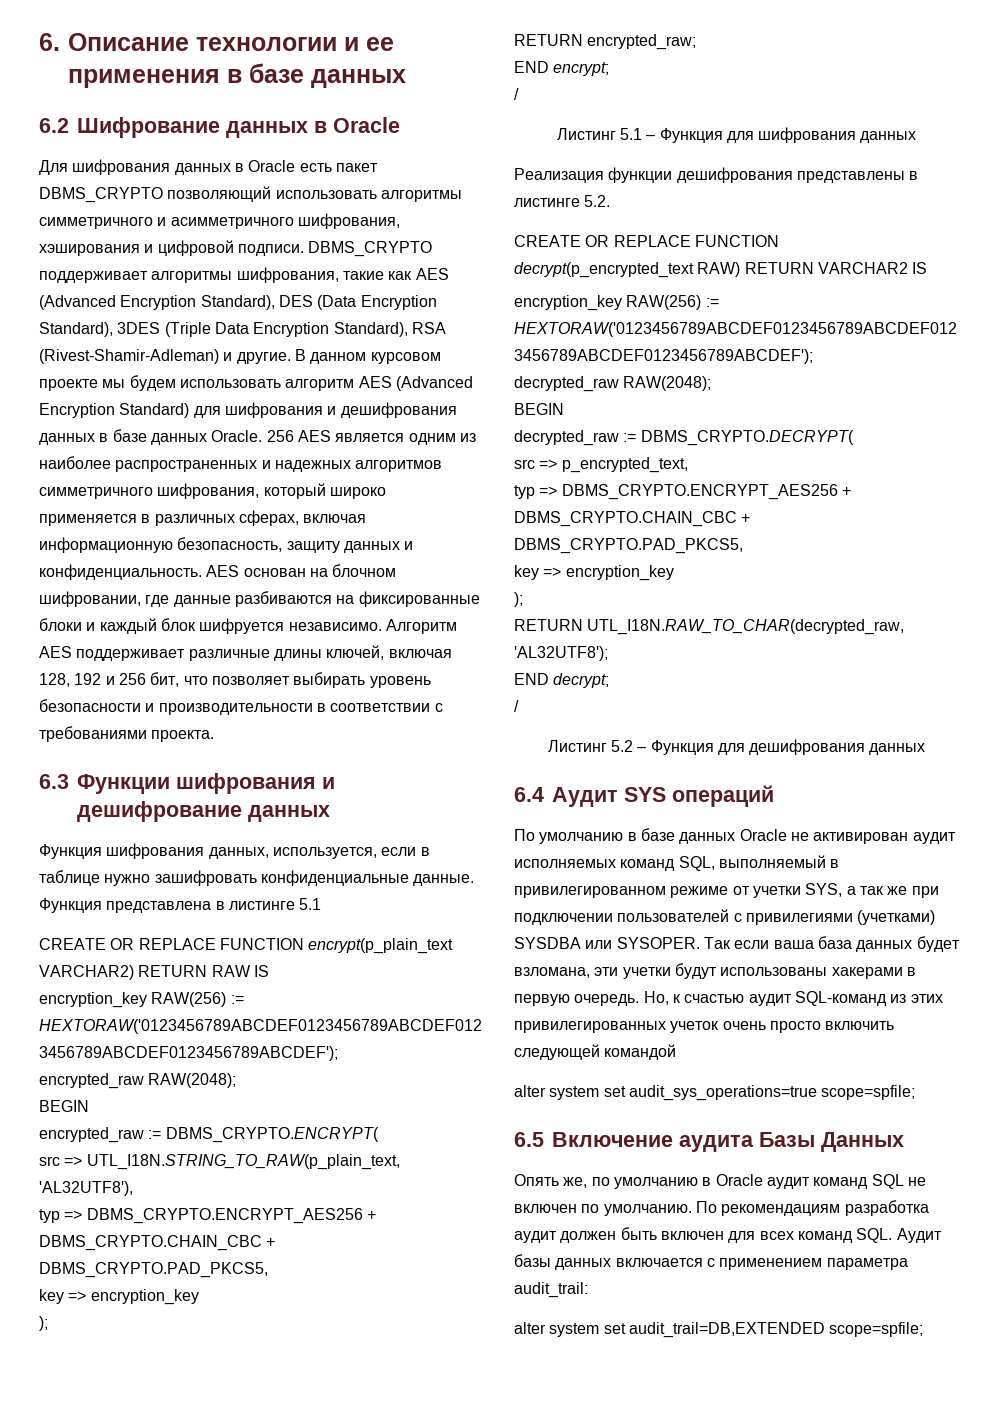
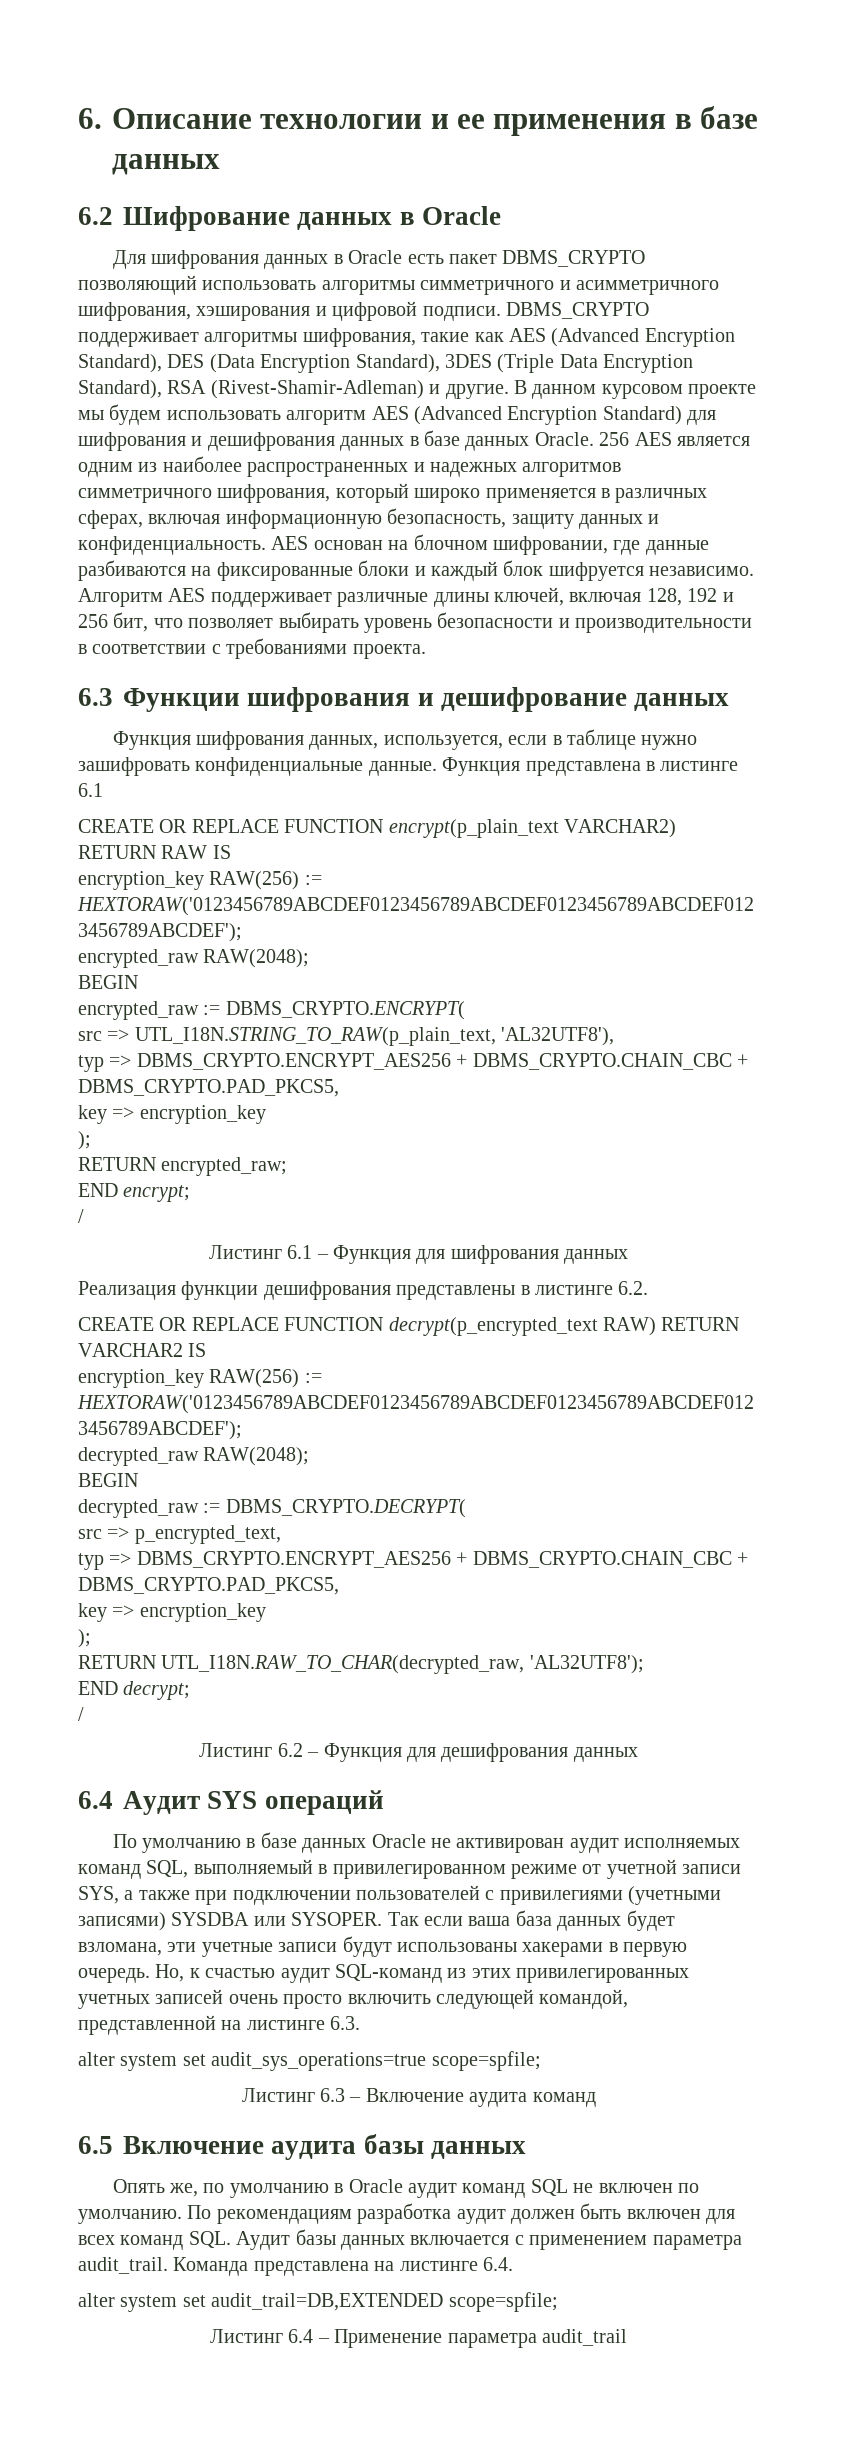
- Функция представлена в листинге 5.1
+ Функция представлена в листинге 6.1
- Листинг 5.1 – Функция для шифрования данных
+ Листинг 6.1 – Функция для шифрования данных
- Реализация функции дешифрования представлены в листинге 5.2.
+ Реализация функции дешифрования представлены в листинге 6.2.
- Листинг 5.2 – Функция для дешифрования данных
+ Листинг 6.2 – Функция для дешифрования данных
- По умолчанию в базе данных Oracle не активирован аудит исполняемых команд SQL, выполняемый в привилегированном режиме от учетки SYS, а так же при подключении пользователей с привилегиями (учетками) SYSDBA или SYSOPER.
+ По умолчанию в базе данных Oracle не активирован аудит исполняемых команд SQL, выполняемый в привилегированном режиме от учетной записи SYS, а также при подключении пользователей с привилегиями (учетными записями) SYSDBA или SYSOPER.
- Так если ваша база данных будет взломана, эти учетки будут использованы хакерами в первую очередь.
+ Так если ваша база данных будет взломана, эти учетные записи будут использованы хакерами в первую очередь.
- Но, к счастью аудит SQL-команд из этих привилегированных учеток очень просто включить следующей командой
+ Но, к счастью аудит SQL-команд из этих привилегированных учетных записей очень просто включить следующей командой, представленной на листинге 6.3.
+ Листинг 6.3 – Включение аудита команд
- 6.5 Включение аудита Базы Данных
+ 6.5 Включение аудита базы данных
- По рекомендациям разработка аудит должен быть включен для всех команд SQL. Аудит базы данных включается с применением параметра audit_trail:
+ По рекомендациям разработка аудит должен быть включен для всех команд SQL. Аудит базы данных включается с применением параметра audit_trail. Команда представлена на листинге 6.4.
+ Листинг 6.4 – Применение параметра audit_trail

